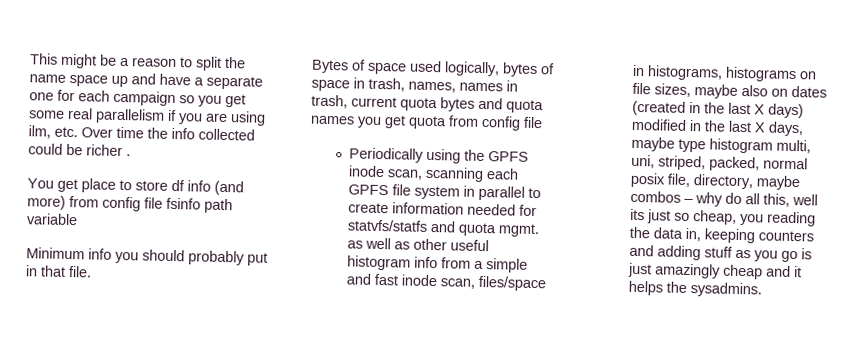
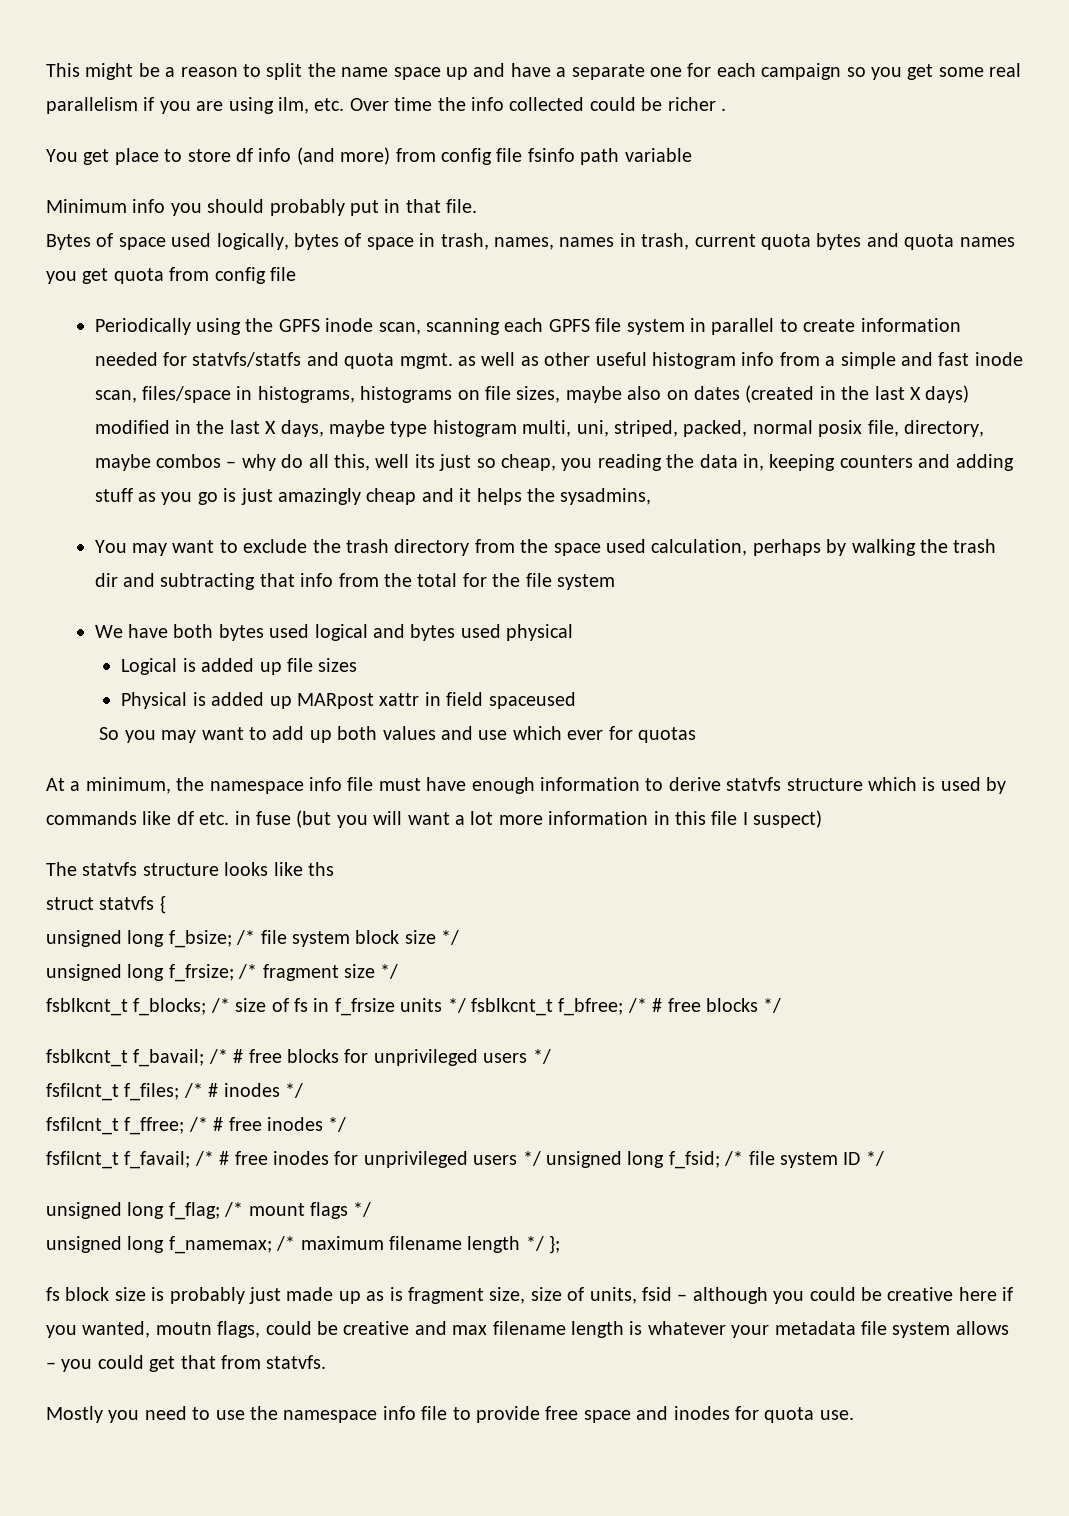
- Periodically using the GPFS inode scan, scanning each GPFS file system in parallel to create information needed for statvfs/statfs and quota mgmt. as well as other useful histogram info from a simple and fast inode scan, files/space in histograms, histograms on file sizes, maybe also on dates (created in the last X days) modified in the last X days, maybe type histogram multi, uni, striped, packed, normal posix file, directory, maybe combos – why do all this, well its just so cheap, you reading the data in, keeping counters and adding stuff as you go is just amazingly cheap and it helps the sysadmins.
+ Periodically using the GPFS inode scan, scanning each GPFS file system in parallel to create information needed for statvfs/statfs and quota mgmt. as well as other useful histogram info from a simple and fast inode scan, files/space in histograms, histograms on file sizes, maybe also on dates (created in the last X days) modified in the last X days, maybe type histogram multi, uni, striped, packed, normal posix file, directory, maybe combos – why do all this, well its just so cheap, you reading the data in, keeping counters and adding stuff as you go is just amazingly cheap and it helps the sysadmins,
+ You may want to exclude the trash directory from the space used calculation, perhaps by walking the trash dir and subtracting that info from the total for the file system
+ We have both bytes used logical and bytes used physical
+ Logical is added up file sizes
+ Physical is added up MARpost xattr in field spaceused
+ So you may want to add up both values and use which ever for quotas
+ At a minimum, the namespace info file must have enough information to derive statvfs structure which is used by commands like df etc. in fuse (but you will want a lot more information in this file I suspect)
+ The statvfs structure looks like ths
+ struct statvfs {
+ unsigned long f_bsize; /* file system block size */
+ unsigned long f_frsize; /* fragment size */
+ fsblkcnt_t f_blocks; /* size of fs in f_frsize units */ fsblkcnt_t f_bfree; /* # free blocks */
+ fsblkcnt_t f_bavail; /* # free blocks for unprivileged users */
+ fsfilcnt_t f_files; /* # inodes */
+ fsfilcnt_t f_ffree; /* # free inodes */
+ fsfilcnt_t f_favail; /* # free inodes for unprivileged users */ unsigned long f_fsid; /* file system ID */
+ unsigned long f_flag; /* mount flags */
+ unsigned long f_namemax; /* maximum filename length */ };
+ fs block size is probably just made up as is fragment size, size of units, fsid – although you could be creative here if you wanted, moutn flags, could be creative and max filename length is whatever your metadata file system allows – you could get that from statvfs.
+ Mostly you need to use the namespace info file to provide free space and inodes for quota use.

